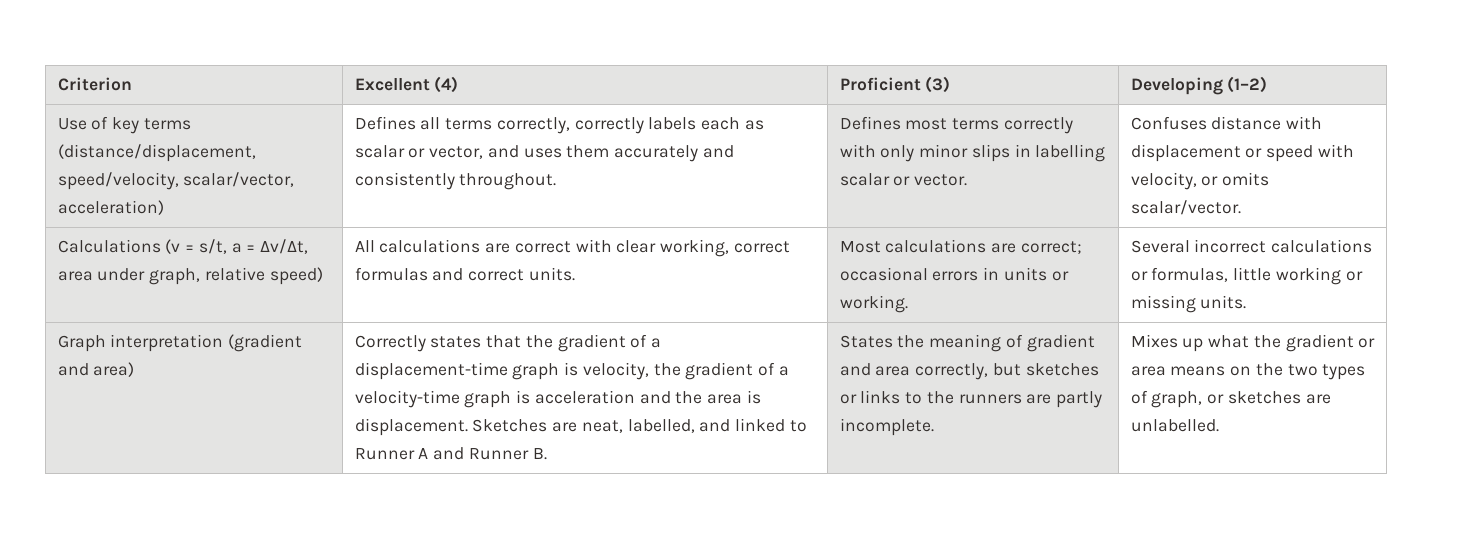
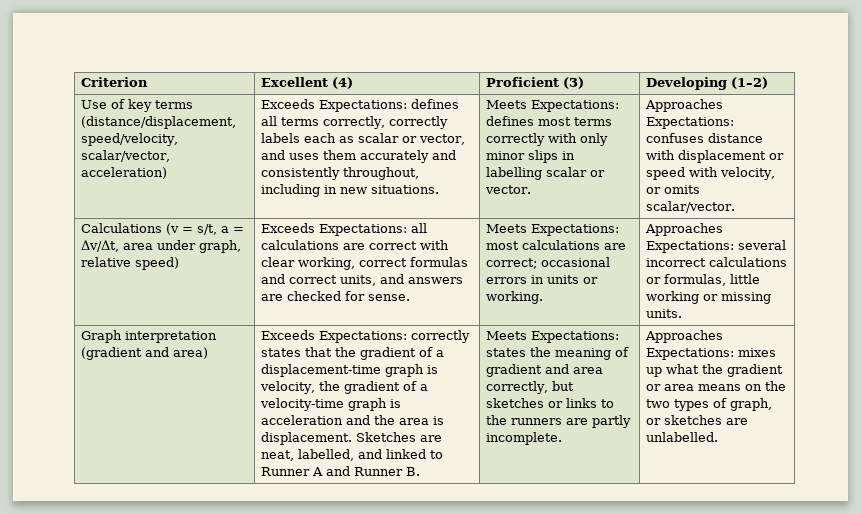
- Defines all terms correctly, correctly labels each as scalar or vector, and uses them accurately and consistently throughout. | Defines most terms correctly with only minor slips in labelling scalar or vector.
+ Exceeds Expectations: defines all terms correctly, correctly labels each as scalar or vector, and uses them accurately and consistently throughout, including in new situations. | Meets Expectations: defines most terms correctly with only minor slips in labelling scalar or vector.
- Confuses distance with displacement or speed with velocity, or omits scalar/vector.
+ Approaches Expectations: confuses distance with displacement or speed with velocity, or omits scalar/vector.
- All calculations are correct with clear working, correct formulas and correct units. | Most calculations are correct; occasional errors in units or working.
+ Exceeds Expectations: all calculations are correct with clear working, correct formulas and correct units, and answers are checked for sense. | Meets Expectations: most calculations are correct; occasional errors in units or working.
- Several incorrect calculations or formulas, little working or missing units.
+ Approaches Expectations: several incorrect calculations or formulas, little working or missing units.
- Correctly states that the gradient of a displacement-time graph is velocity, the gradient of a velocity-time graph is acceleration and the area is displacement.
+ Exceeds Expectations: correctly states that the gradient of a displacement-time graph is velocity, the gradient of a velocity-time graph is acceleration and the area is displacement.
- States the meaning of gradient and area correctly, but sketches or links to the runners are partly incomplete.
+ Meets Expectations: states the meaning of gradient and area correctly, but sketches or links to the runners are partly incomplete.
- Mixes up what the gradient or area means on the two types of graph, or sketches are unlabelled.
+ Approaches Expectations: mixes up what the gradient or area means on the two types of graph, or sketches are unlabelled.

